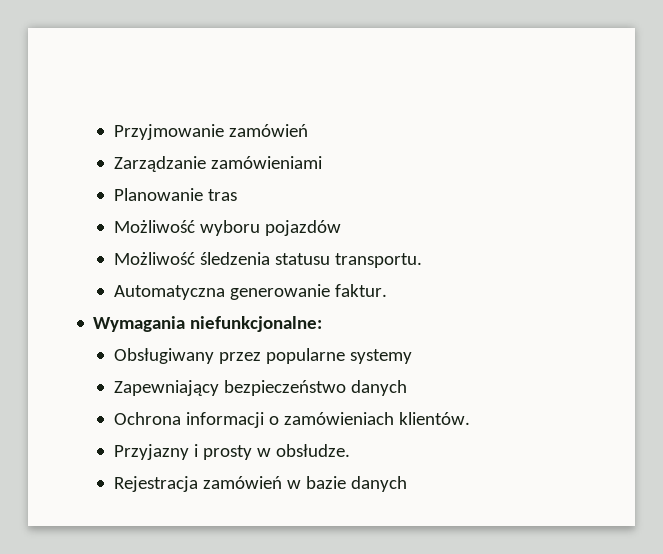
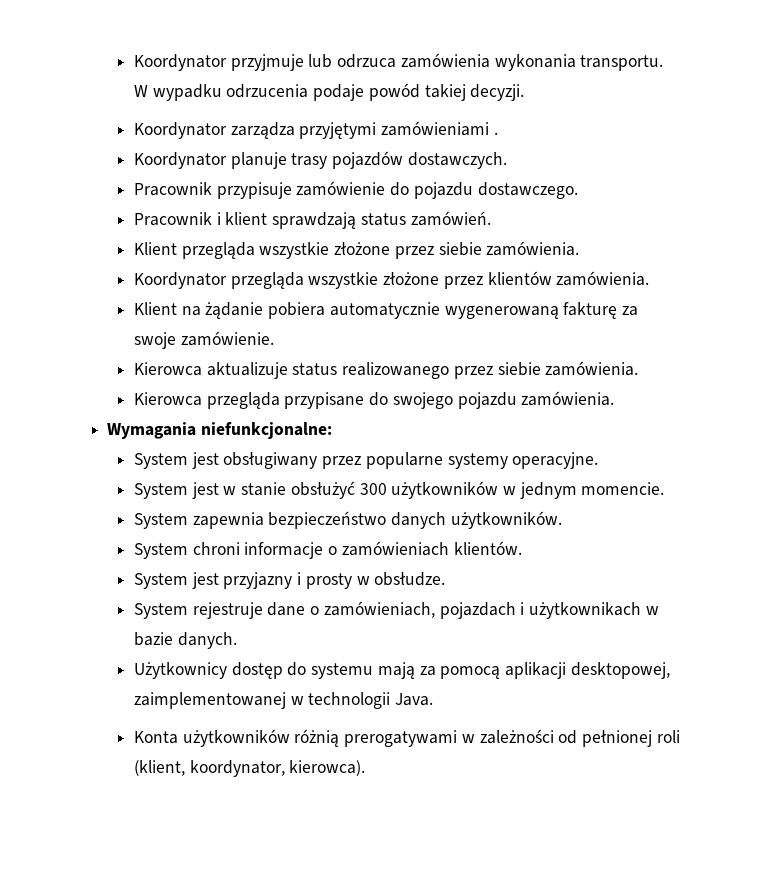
- Przyjmowanie zamówień
- Zarządzanie zamówieniami
- Planowanie tras
- Możliwość wyboru pojazdów
- Możliwość śledzenia statusu transportu.
- Automatyczna generowanie faktur.
+ Koordynator przyjmuje lub odrzuca zamówienia wykonania transportu. W wypadku odrzucenia podaje powód takiej decyzji.
+ Koordynator zarządza przyjętymi zamówieniami .
+ Koordynator planuje trasy pojazdów dostawczych.
+ Pracownik przypisuje zamówienie do pojazdu dostawczego.
+ Pracownik i klient sprawdzają status zamówień.
+ Klient przegląda wszystkie złożone przez siebie zamówienia.
+ Koordynator przegląda wszystkie złożone przez klientów zamówienia.
+ Klient na żądanie pobiera automatycznie wygenerowaną fakturę za swoje zamówienie.
+ Kierowca aktualizuje status realizowanego przez siebie zamówienia.
+ Kierowca przegląda przypisane do swojego pojazdu zamówienia.
- Obsługiwany przez popularne systemy
- Zapewniający bezpieczeństwo danych
- Ochrona informacji o zamówieniach klientów.
+ System jest obsługiwany przez popularne systemy operacyjne.
+ System jest w stanie obsłużyć 300 użytkowników w jednym momencie.
+ System zapewnia bezpieczeństwo danych użytkowników.
+ System chroni informacje o zamówieniach klientów.
- Przyjazny i prosty w obsłudze.
+ System jest przyjazny i prosty w obsłudze.
- Rejestracja zamówień w bazie danych
+ System rejestruje dane o zamówieniach, pojazdach i użytkownikach w bazie danych.
+ Użytkownicy dostęp do systemu mają za pomocą aplikacji desktopowej, zaimplementowanej w technologii Java.
+ Konta użytkowników różnią prerogatywami w zależności od pełnionej roli (klient, koordynator, kierowca).

